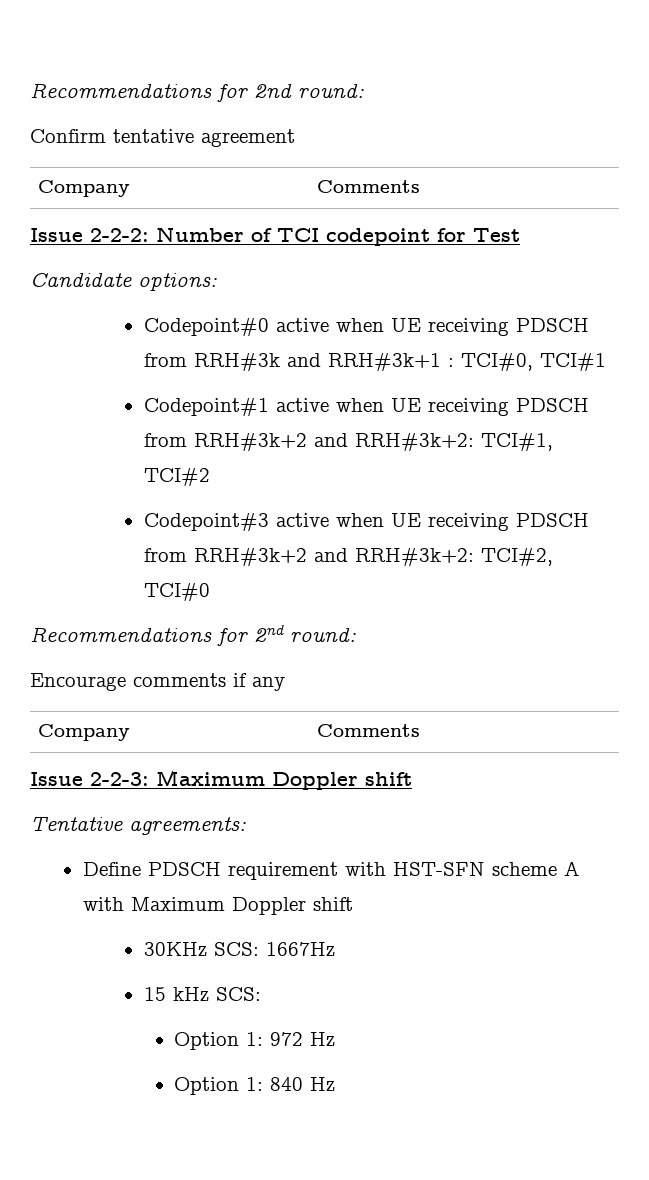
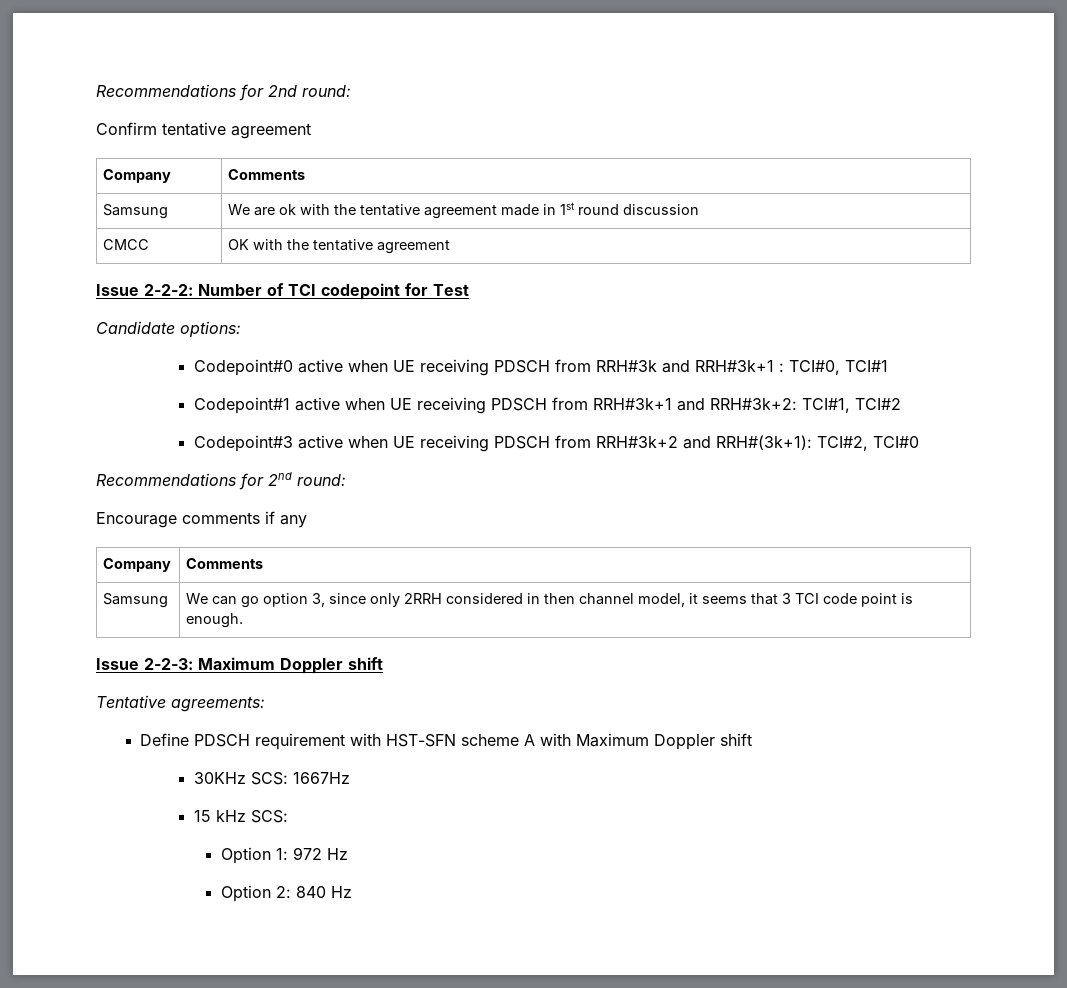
+ Samsung | We are ok with the tentative agreement made in 1st round discussion
+ CMCC | OK with the tentative agreement
- Codepoint#1 active when UE receiving PDSCH from RRH#3k+2 and RRH#3k+2: TCI#1, TCI#2
+ Codepoint#1 active when UE receiving PDSCH from RRH#3k+1 and RRH#3k+2: TCI#1, TCI#2
- Codepoint#3 active when UE receiving PDSCH from RRH#3k+2 and RRH#3k+2: TCI#2, TCI#0
+ Codepoint#3 active when UE receiving PDSCH from RRH#3k+2 and RRH#(3k+1): TCI#2, TCI#0
+ Samsung | We can go option 3, since only 2RRH considered in then channel model, it seems that 3 TCI code point is enough.
- Option 1: 840 Hz
+ Option 2: 840 Hz

